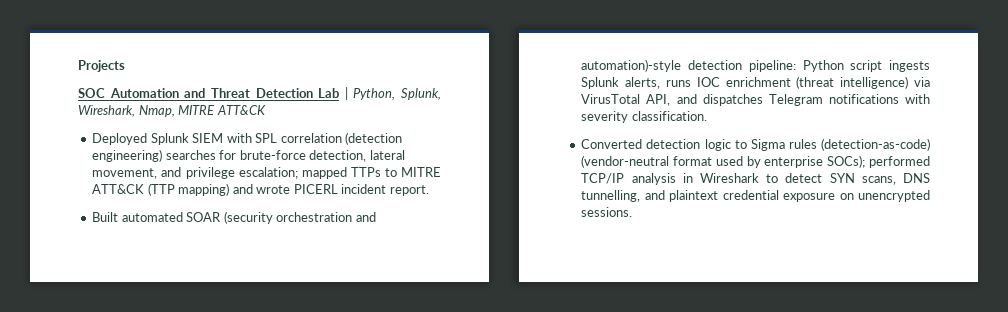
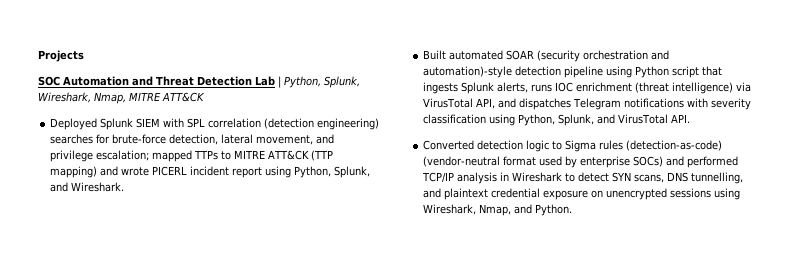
- Deployed Splunk SIEM with SPL correlation (detection engineering) searches for brute-force detection, lateral movement, and privilege escalation; mapped TTPs to MITRE ATT&CK (TTP mapping) and wrote PICERL incident report.
+ Deployed Splunk SIEM with SPL correlation (detection engineering) searches for brute-force detection, lateral movement, and privilege escalation; mapped TTPs to MITRE ATT&CK (TTP mapping) and wrote PICERL incident report using Python, Splunk, and Wireshark.
- Built automated SOAR (security orchestration and automation)-style detection pipeline: Python script ingests Splunk alerts, runs IOC enrichment (threat intelligence) via VirusTotal API, and dispatches Telegram notifications with severity classification.
+ Built automated SOAR (security orchestration and automation)-style detection pipeline using Python script that ingests Splunk alerts, runs IOC enrichment (threat intelligence) via VirusTotal API, and dispatches Telegram notifications with severity classification using Python, Splunk, and VirusTotal API.
- Converted detection logic to Sigma rules (detection-as-code) (vendor-neutral format used by enterprise SOCs); performed TCP/IP analysis in Wireshark to detect SYN scans, DNS tunnelling, and plaintext credential exposure on unencrypted sessions.
+ Converted detection logic to Sigma rules (detection-as-code) (vendor-neutral format used by enterprise SOCs) and performed TCP/IP analysis in Wireshark to detect SYN scans, DNS tunnelling, and plaintext credential exposure on unencrypted sessions using Wireshark, Nmap, and Python.

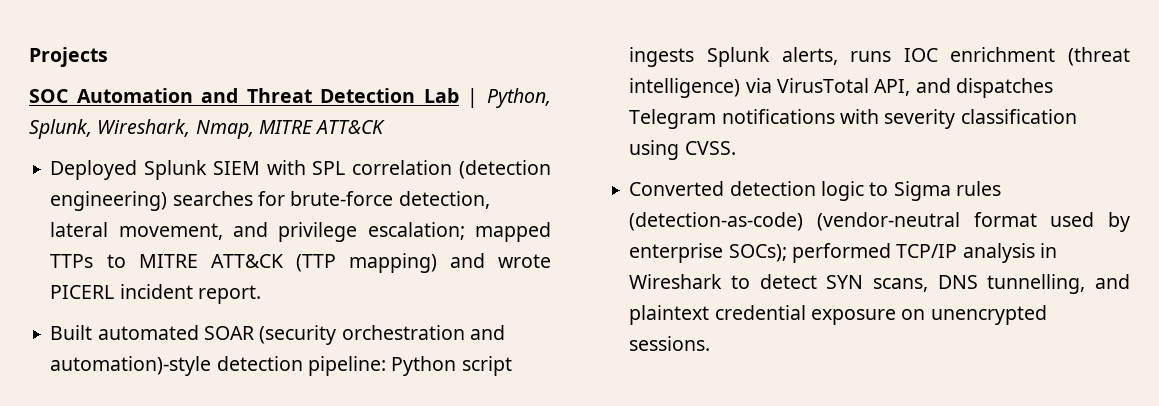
- Deployed Splunk SIEM with SPL correlation (detection engineering) searches for brute-force detection, lateral movement, and privilege escalation; mapped TTPs to MITRE ATT&CK (TTP mapping) and wrote PICERL incident report using Python, Splunk, and Wireshark.
+ Deployed Splunk SIEM with SPL correlation (detection engineering) searches for brute-force detection, lateral movement, and privilege escalation; mapped TTPs to MITRE ATT&CK (TTP mapping) and wrote PICERL incident report.
- Built automated SOAR (security orchestration and automation)-style detection pipeline using Python script that ingests Splunk alerts, runs IOC enrichment (threat intelligence) via VirusTotal API, and dispatches Telegram notifications with severity classification using Python, Splunk, and VirusTotal API.
+ Built automated SOAR (security orchestration and automation)-style detection pipeline: Python script ingests Splunk alerts, runs IOC enrichment (threat intelligence) via VirusTotal API, and dispatches Telegram notifications with severity classification using CVSS.
- Converted detection logic to Sigma rules (detection-as-code) (vendor-neutral format used by enterprise SOCs) and performed TCP/IP analysis in Wireshark to detect SYN scans, DNS tunnelling, and plaintext credential exposure on unencrypted sessions using Wireshark, Nmap, and Python.
+ Converted detection logic to Sigma rules (detection-as-code) (vendor-neutral format used by enterprise SOCs); performed TCP/IP analysis in Wireshark to detect SYN scans, DNS tunnelling, and plaintext credential exposure on unencrypted sessions.

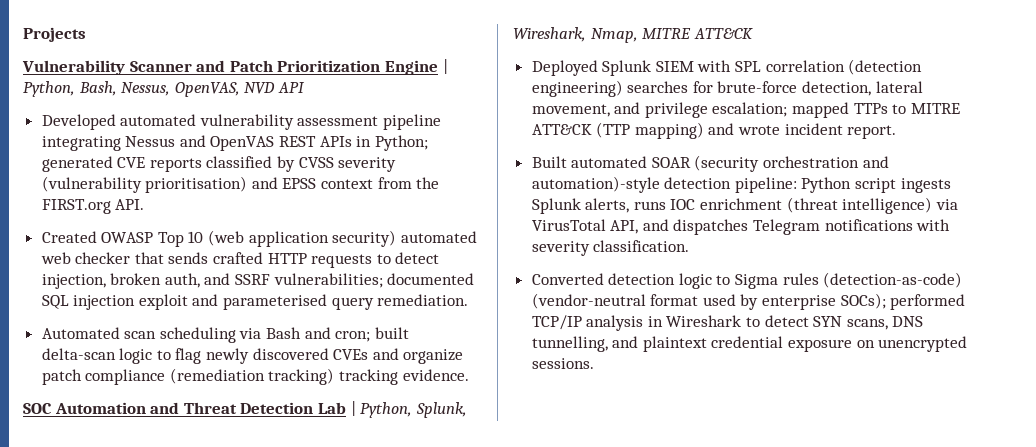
+ Vulnerability Scanner and Patch Prioritization Engine | Python, Bash, Nessus, OpenVAS, NVD API
+ Developed automated vulnerability assessment pipeline integrating Nessus and OpenVAS REST APIs in Python; generated CVE reports classified by CVSS severity (vulnerability prioritisation) and EPSS context from the FIRST.org API.
+ Created OWASP Top 10 (web application security) automated web checker that sends crafted HTTP requests to detect injection, broken auth, and SSRF vulnerabilities; documented SQL injection exploit and parameterised query remediation.
+ Automated scan scheduling via Bash and cron; built delta-scan logic to flag newly discovered CVEs and organize patch compliance (remediation tracking) tracking evidence.
- Deployed Splunk SIEM with SPL correlation (detection engineering) searches for brute-force detection, lateral movement, and privilege escalation; mapped TTPs to MITRE ATT&CK (TTP mapping) and wrote PICERL incident report.
+ Deployed Splunk SIEM with SPL correlation (detection engineering) searches for brute-force detection, lateral movement, and privilege escalation; mapped TTPs to MITRE ATT&CK (TTP mapping) and wrote incident report.
- Built automated SOAR (security orchestration and automation)-style detection pipeline: Python script ingests Splunk alerts, runs IOC enrichment (threat intelligence) via VirusTotal API, and dispatches Telegram notifications with severity classification using CVSS.
+ Built automated SOAR (security orchestration and automation)-style detection pipeline: Python script ingests Splunk alerts, runs IOC enrichment (threat intelligence) via VirusTotal API, and dispatches Telegram notifications with severity classification.

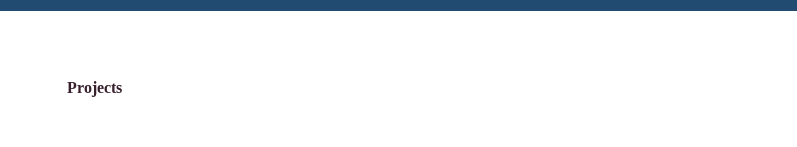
- Vulnerability Scanner and Patch Prioritization Engine | Python, Bash, Nessus, OpenVAS, NVD API
- Developed automated vulnerability assessment pipeline integrating Nessus and OpenVAS REST APIs in Python; generated CVE reports classified by CVSS severity (vulnerability prioritisation) and EPSS context from the FIRST.org API.
- Created OWASP Top 10 (web application security) automated web checker that sends crafted HTTP requests to detect injection, broken auth, and SSRF vulnerabilities; documented SQL injection exploit and parameterised query remediation.
- Automated scan scheduling via Bash and cron; built delta-scan logic to flag newly discovered CVEs and organize patch compliance (remediation tracking) tracking evidence.
- SOC Automation and Threat Detection Lab | Python, Splunk, Wireshark, Nmap, MITRE ATT&CK
- Deployed Splunk SIEM with SPL correlation (detection engineering) searches for brute-force detection, lateral movement, and privilege escalation; mapped TTPs to MITRE ATT&CK (TTP mapping) and wrote incident report.
- Built automated SOAR (security orchestration and automation)-style detection pipeline: Python script ingests Splunk alerts, runs IOC enrichment (threat intelligence) via VirusTotal API, and dispatches Telegram notifications with severity classification.
- Converted detection logic to Sigma rules (detection-as-code) (vendor-neutral format used by enterprise SOCs); performed TCP/IP analysis in Wireshark to detect SYN scans, DNS tunnelling, and plaintext credential exposure on unencrypted sessions.

